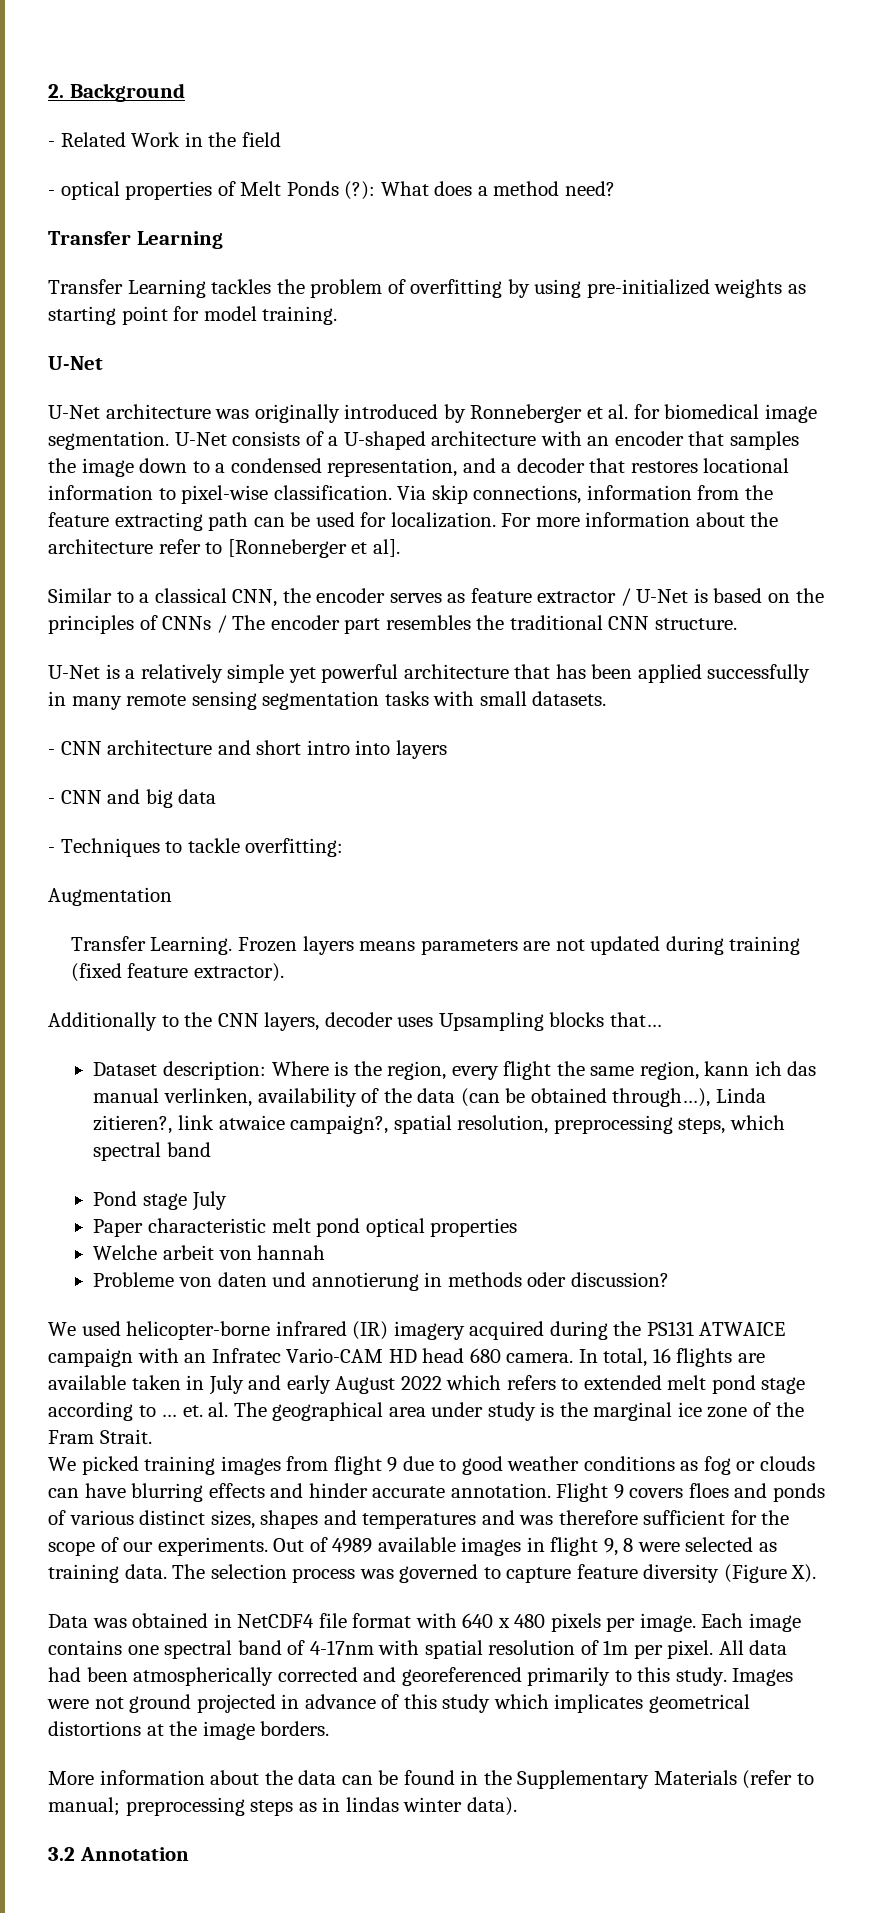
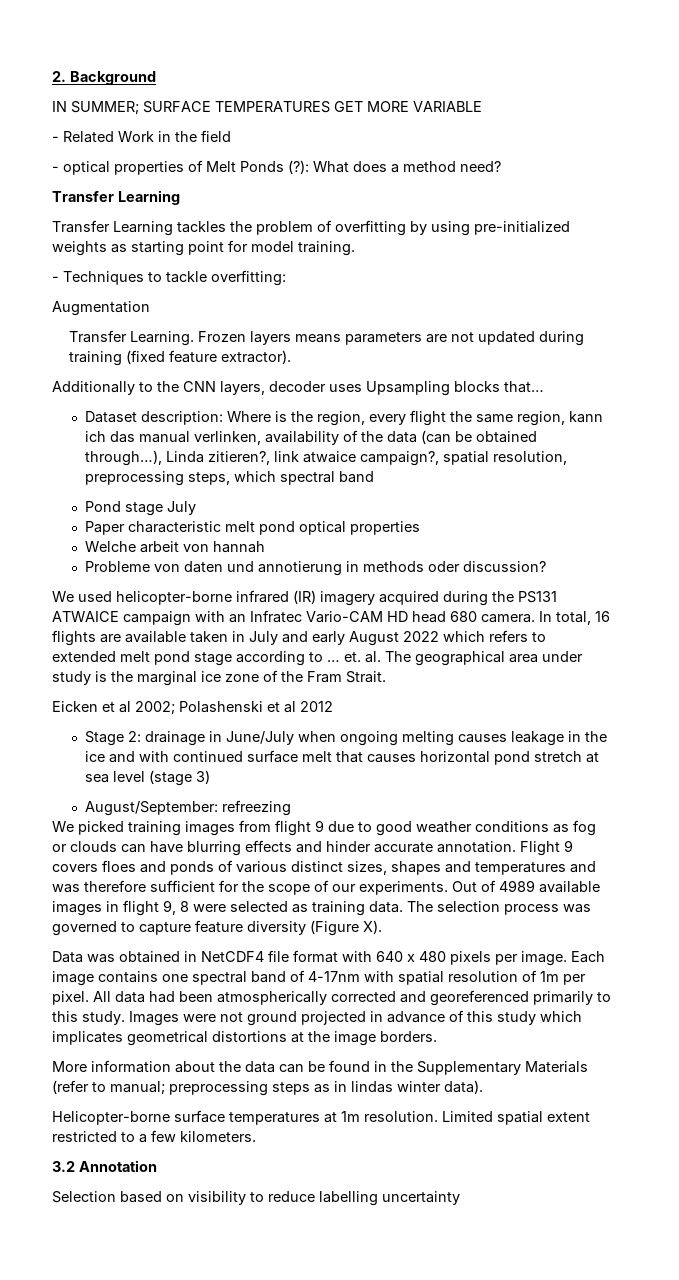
+ IN SUMMER; SURFACE TEMPERATURES GET MORE VARIABLE
  Transfer Learning tackles the problem of overfitting by using pre-initialized weights as starting point for model training.
- U-Net
- U-Net architecture was originally introduced by Ronneberger et al. for biomedical image segmentation. U-Net consists of a U-shaped architecture with an encoder that samples the image down to a condensed representation, and a decoder that restores locational information to pixel-wise classification. Via skip connections, information from the feature extracting path can be used for localization. For more information about the architecture refer to [Ronneberger et al].
- Similar to a classical CNN, the encoder serves as feature extractor / U-Net is based on the principles of CNNs / The encoder part resembles the traditional CNN structure.
- U-Net is a relatively simple yet powerful architecture that has been applied successfully in many remote sensing segmentation tasks with small datasets.
- - CNN architecture and short intro into layers
- - CNN and big data
+ Eicken et al 2002; Polashenski et al 2012
+ Stage 2: drainage in June/July when ongoing melting causes leakage in the ice and with continued surface melt that causes horizontal pond stretch at sea level (stage 3)
+ August/September: refreezing
+ Helicopter-borne surface temperatures at 1m resolution. Limited spatial extent restricted to a few kilometers.
  3.2 Annotation
+ Selection based on visibility to reduce labelling uncertainty

